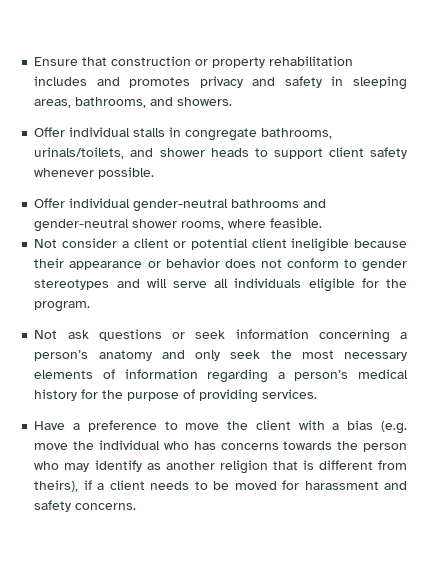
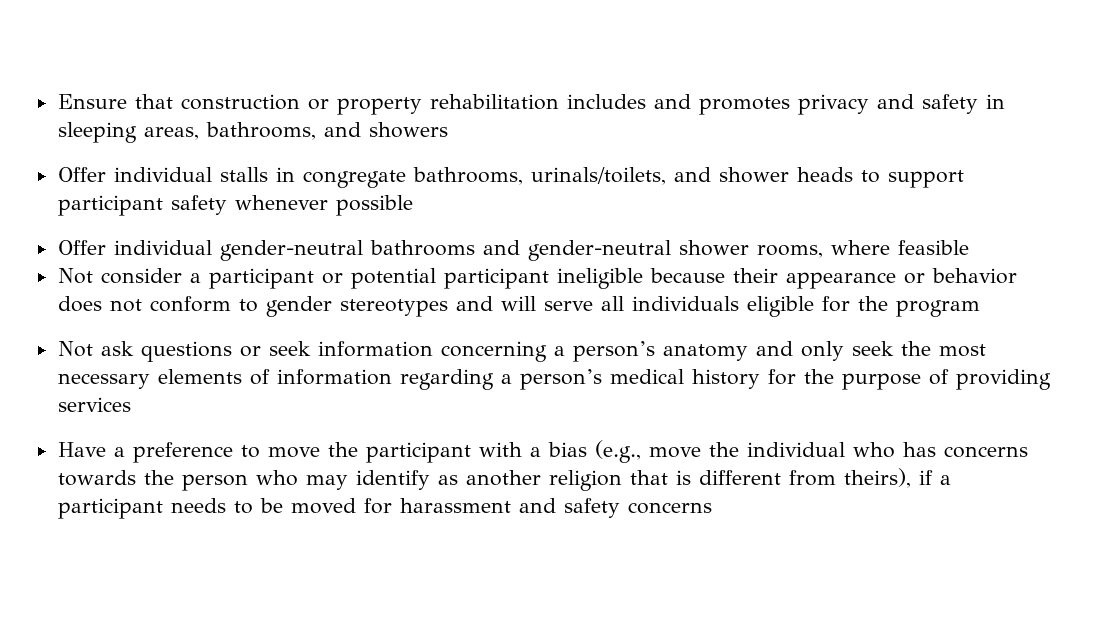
- Ensure that construction or property rehabilitation includes and promotes privacy and safety in sleeping areas, bathrooms, and showers.
+ Ensure that construction or property rehabilitation includes and promotes privacy and safety in sleeping areas, bathrooms, and showers
- Offer individual stalls in congregate bathrooms, urinals/toilets, and shower heads to support client safety whenever possible.
+ Offer individual stalls in congregate bathrooms, urinals/toilets, and shower heads to support participant safety whenever possible
- Offer individual gender-neutral bathrooms and gender-neutral shower rooms, where feasible.
+ Offer individual gender-neutral bathrooms and gender-neutral shower rooms, where feasible
- Not consider a client or potential client ineligible because their appearance or behavior does not conform to gender stereotypes and will serve all individuals eligible for the program.
+ Not consider a participant or potential participant ineligible because their appearance or behavior does not conform to gender stereotypes and will serve all individuals eligible for the program
- Not ask questions or seek information concerning a person’s anatomy and only seek the most necessary elements of information regarding a person’s medical history for the purpose of providing services.
+ Not ask questions or seek information concerning a person’s anatomy and only seek the most necessary elements of information regarding a person’s medical history for the purpose of providing services
- Have a preference to move the client with a bias (e.g. move the individual who has concerns towards the person who may identify as another religion that is different from theirs), if a client needs to be moved for harassment and safety concerns.
+ Have a preference to move the participant with a bias (e.g., move the individual who has concerns towards the person who may identify as another religion that is different from theirs), if a participant needs to be moved for harassment and safety concerns

